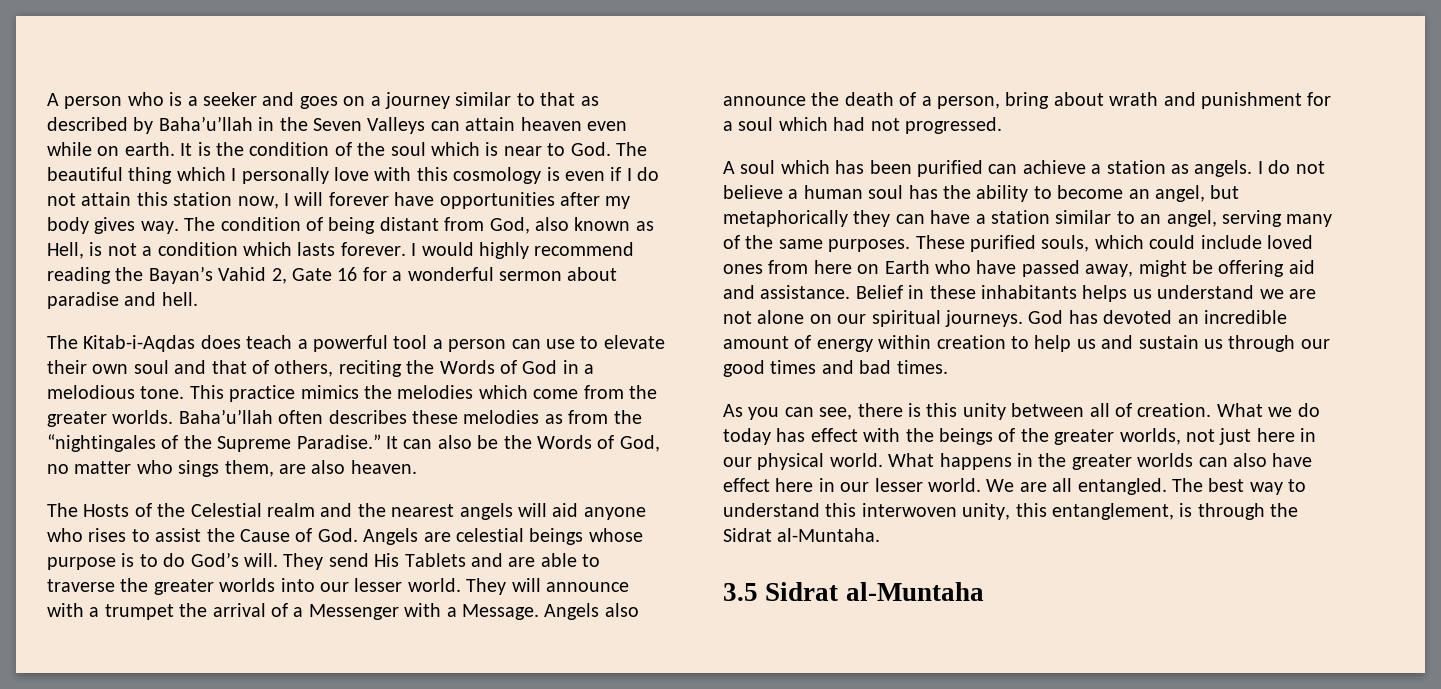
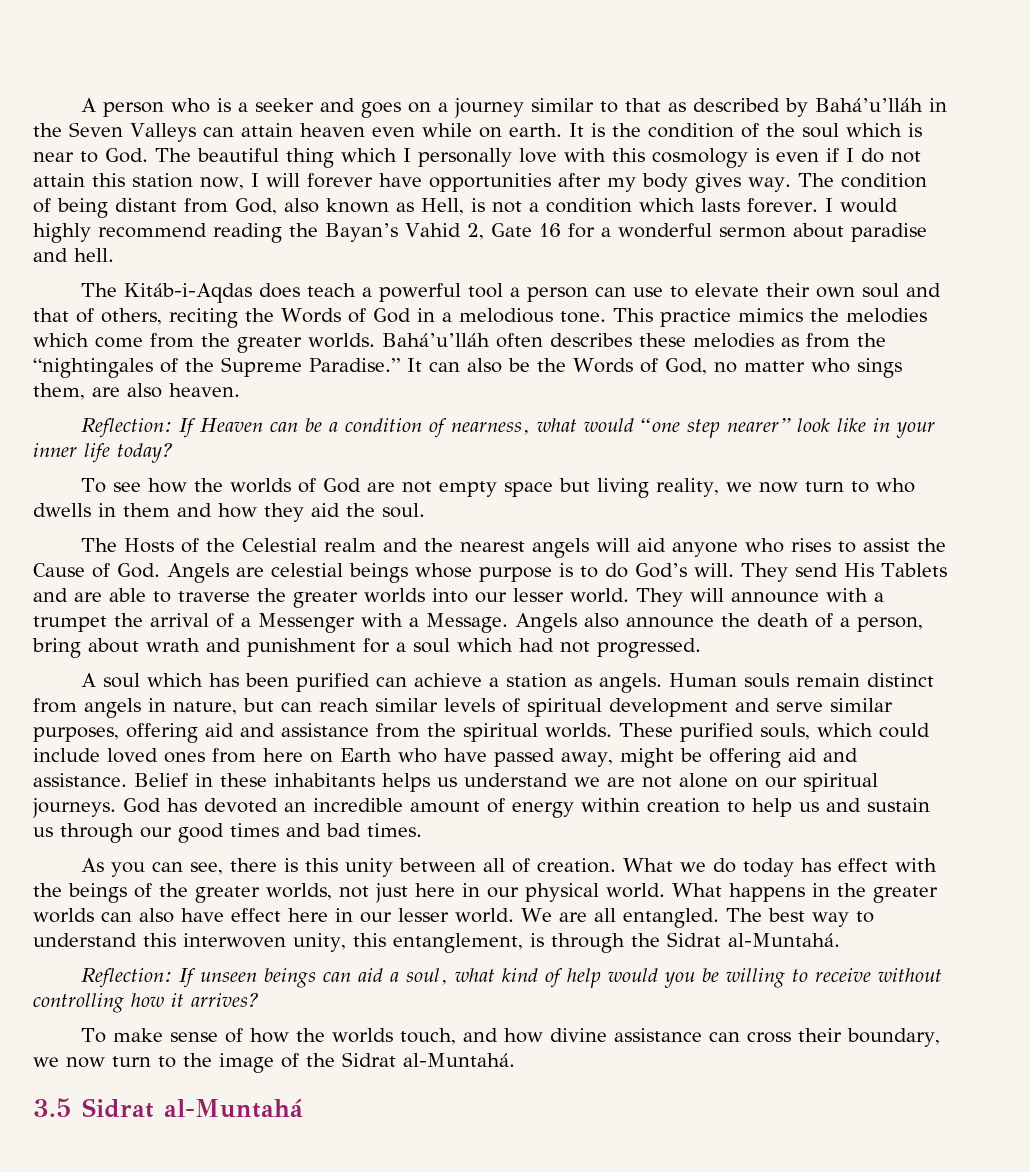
- A person who is a seeker and goes on a journey similar to that as described by Baha’u’llah in the Seven Valleys can attain heaven even while on earth.
+ A person who is a seeker and goes on a journey similar to that as described by Bahá’u’lláh in the Seven Valleys can attain heaven even while on earth.
- The Kitab-i-Aqdas does teach a powerful tool a person can use to elevate their own soul and that of others, reciting the Words of God in a melodious tone.
+ The Kitáb-i-Aqdas does teach a powerful tool a person can use to elevate their own soul and that of others, reciting the Words of God in a melodious tone.
- Baha’u’llah often describes these melodies as from the “nightingales of the Supreme Paradise.”
+ Bahá’u’lláh often describes these melodies as from the “nightingales of the Supreme Paradise.”
+ Reflection: If Heaven can be a condition of nearness, what would “one step nearer” look like in your inner life today?
+ To see how the worlds of God are not empty space but living reality, we now turn to who dwells in them and how they aid the soul.
- I do not believe a human soul has the ability to become an angel, but metaphorically they can have a station similar to an angel, serving many of the same purposes.
+ Human souls remain distinct from angels in nature, but can reach similar levels of spiritual development and serve similar purposes, offering aid and assistance from the spiritual worlds.
- The best way to understand this interwoven unity, this entanglement, is through the Sidrat al-Muntaha.
+ The best way to understand this interwoven unity, this entanglement, is through the Sidrat al-Muntahá.
+ Reflection: If unseen beings can aid a soul, what kind of help would you be willing to receive without controlling how it arrives?
+ To make sense of how the worlds touch, and how divine assistance can cross their boundary, we now turn to the image of the Sidrat al-Muntahá.
- 3.5 Sidrat al-Muntaha
+ 3.5 Sidrat al-Muntahá

